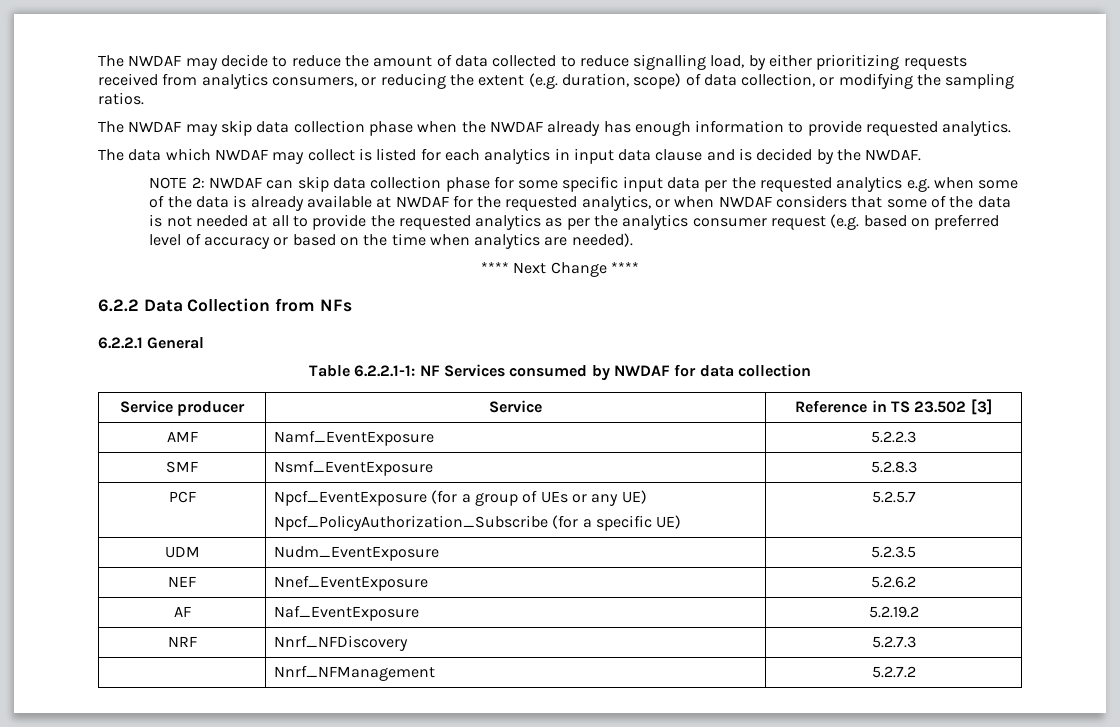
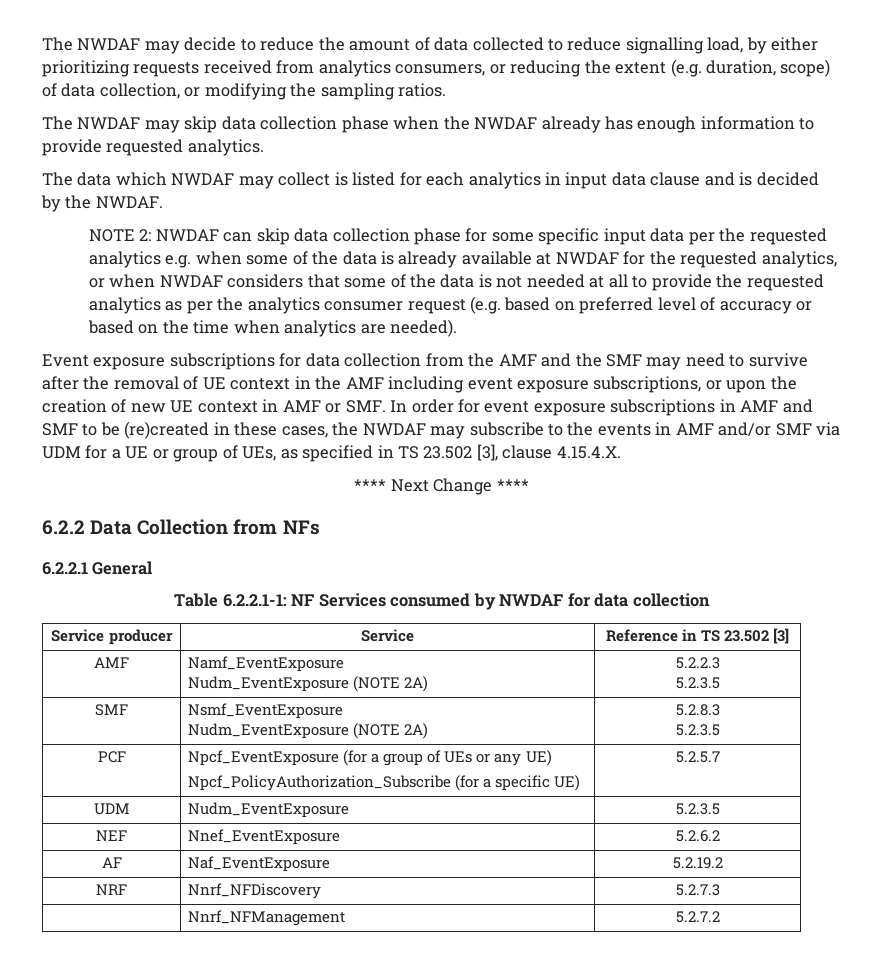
+ Event exposure subscriptions for data collection from the AMF and the SMF may need to survive after the removal of UE context in the AMF including event exposure subscriptions, or upon the creation of new UE context in AMF or SMF. In order for event exposure subscriptions in AMF and SMF to be (re)created in these cases, the NWDAF may subscribe to the events in AMF and/or SMF via UDM for a UE or group of UEs, as specified in TS 23.502 [3], clause 4.15.4.X.
- AMF | Namf_EventExposure | 5.2.2.3
+ AMF | Namf_EventExposure
+ Nudm_EventExposure (NOTE 2A) | 5.2.2.3
+ 5.2.3.5
- SMF | Nsmf_EventExposure | 5.2.8.3
+ SMF | Nsmf_EventExposure
+ Nudm_EventExposure (NOTE 2A) | 5.2.8.3
+ 5.2.3.5

